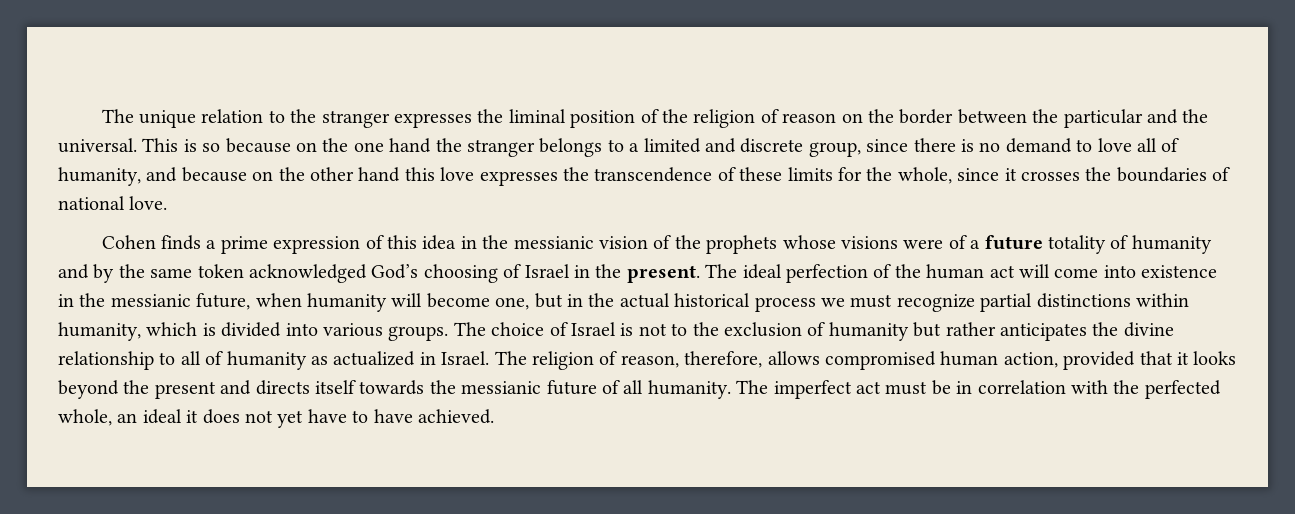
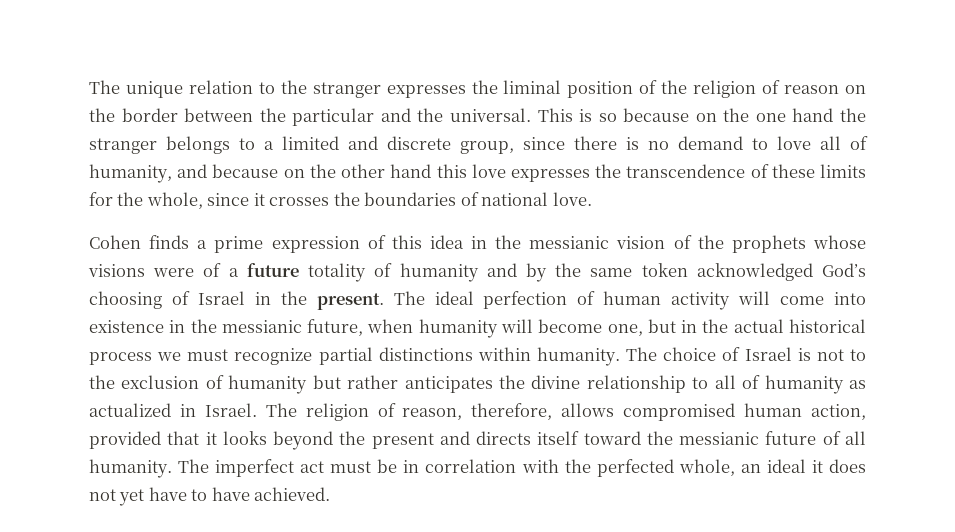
- The ideal perfection of the human act will come into existence in the messianic future, when humanity will become one, but in the actual historical process we must recognize partial distinctions within humanity, which is divided into various groups.
+ The ideal perfection of human activity will come into existence in the messianic future, when humanity will become one, but in the actual historical process we must recognize partial distinctions within humanity.
- The religion of reason, therefore, allows compromised human action, provided that it looks beyond the present and directs itself towards the messianic future of all humanity.
+ The religion of reason, therefore, allows compromised human action, provided that it looks beyond the present and directs itself toward the messianic future of all humanity.

